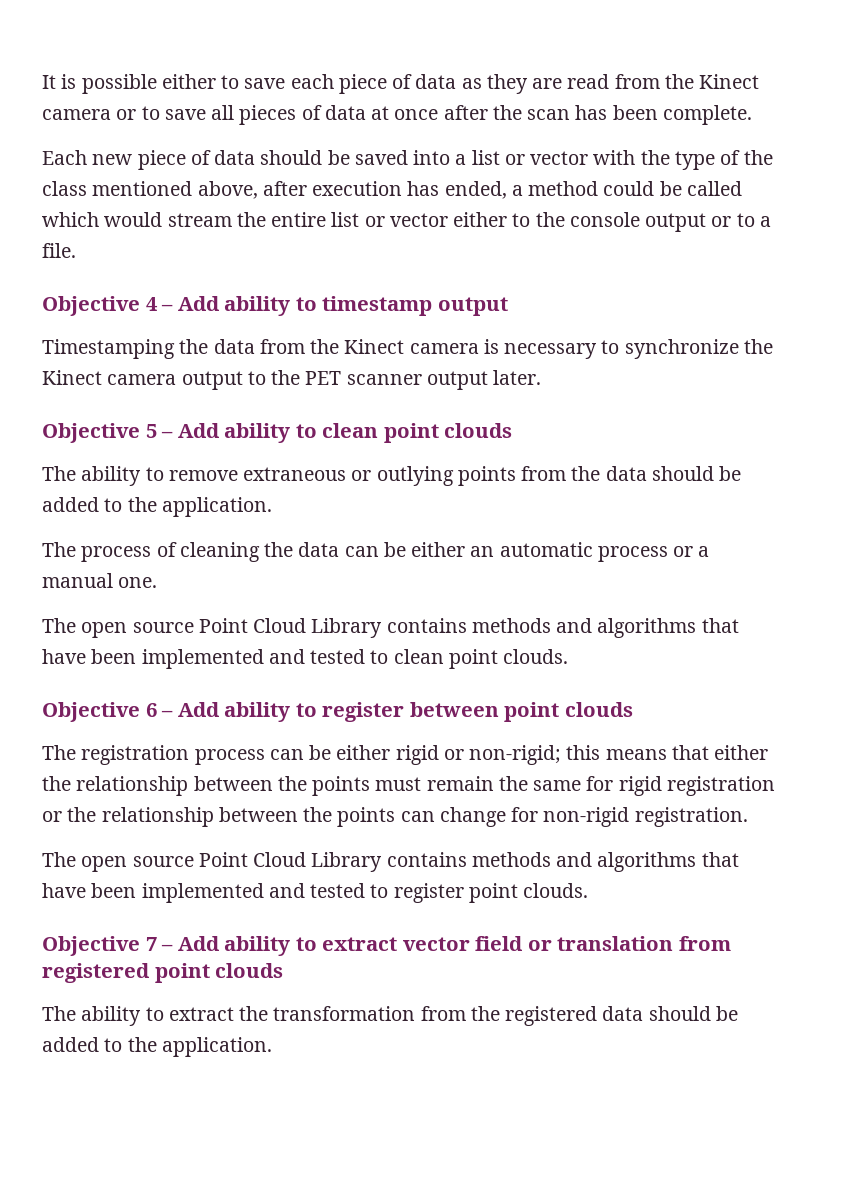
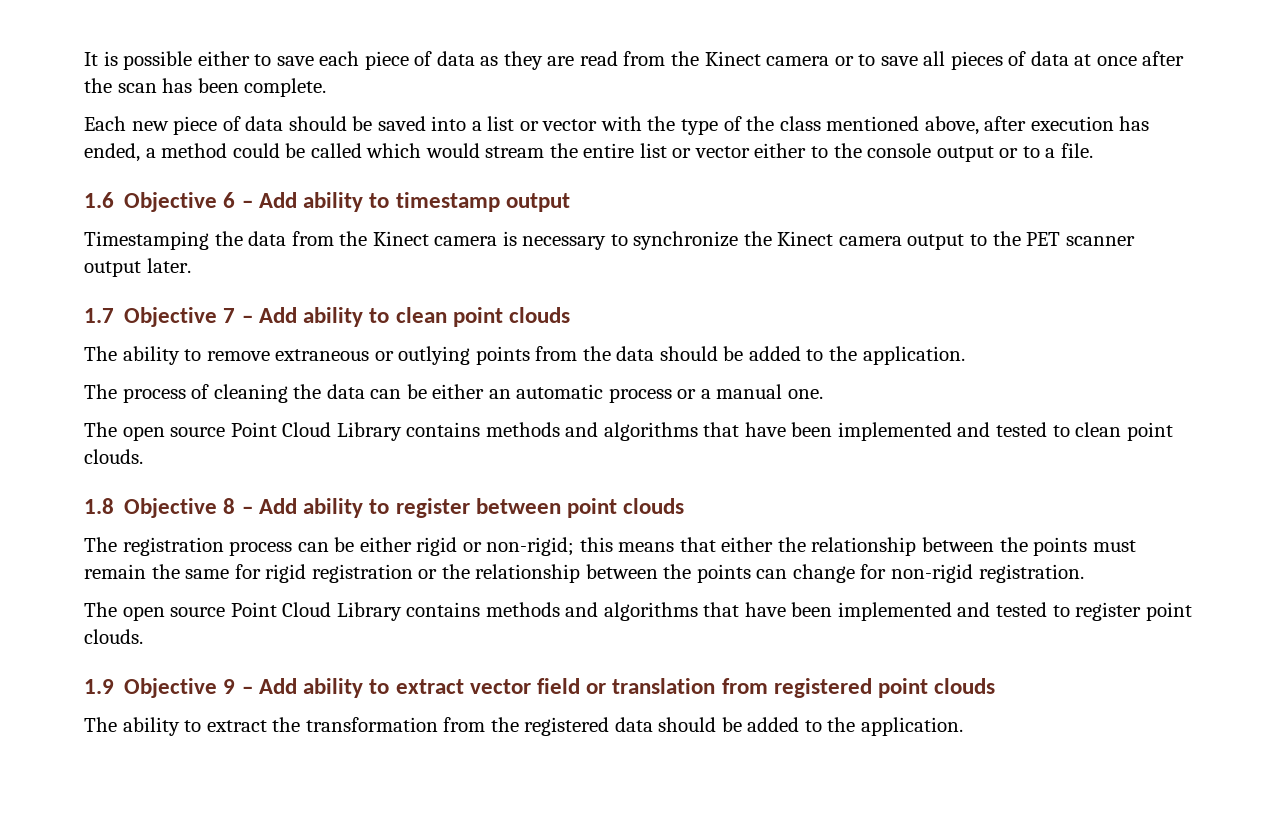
- Objective 4 – Add ability to timestamp output
+ 1.6 Objective 6 – Add ability to timestamp output
- Objective 5 – Add ability to clean point clouds
+ 1.7 Objective 7 – Add ability to clean point clouds
- Objective 6 – Add ability to register between point clouds
+ 1.8 Objective 8 – Add ability to register between point clouds
- Objective 7 – Add ability to extract vector field or translation from registered point clouds
+ 1.9 Objective 9 – Add ability to extract vector field or translation from registered point clouds

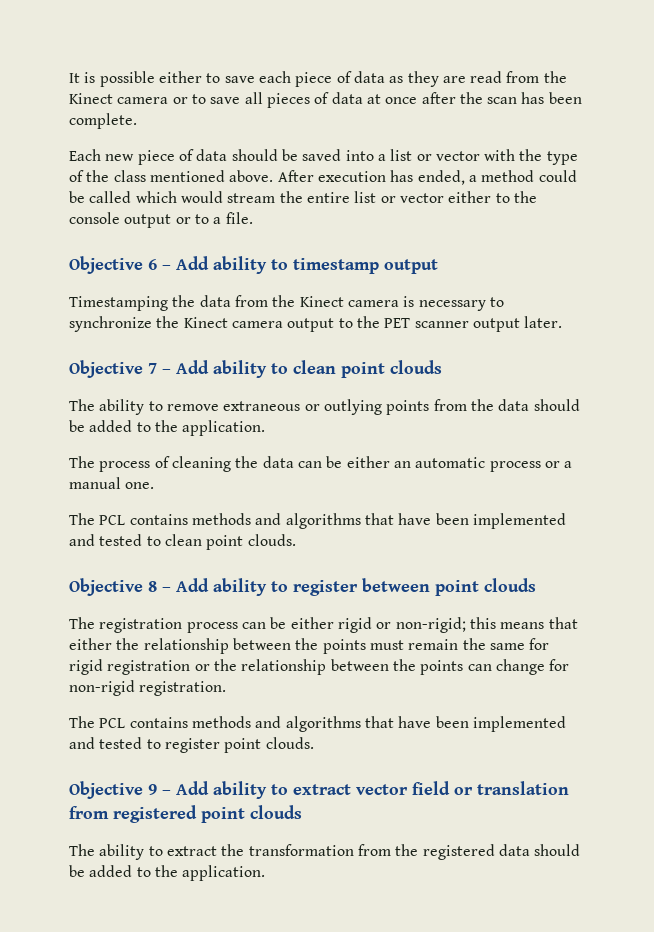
- Each new piece of data should be saved into a list or vector with the type of the class mentioned above, after execution has ended, a method could be called which would stream the entire list or vector either to the console output or to a file.
+ Each new piece of data should be saved into a list or vector with the type of the class mentioned above. After execution has ended, a method could be called which would stream the entire list or vector either to the console output or to a file.
- 1.6 Objective 6 – Add ability to timestamp output
+ Objective 6 – Add ability to timestamp output
- 1.7 Objective 7 – Add ability to clean point clouds
+ Objective 7 – Add ability to clean point clouds
- The open source Point Cloud Library contains methods and algorithms that have been implemented and tested to clean point clouds.
+ The PCL contains methods and algorithms that have been implemented and tested to clean point clouds.
- 1.8 Objective 8 – Add ability to register between point clouds
+ Objective 8 – Add ability to register between point clouds
- The open source Point Cloud Library contains methods and algorithms that have been implemented and tested to register point clouds.
+ The PCL contains methods and algorithms that have been implemented and tested to register point clouds.
- 1.9 Objective 9 – Add ability to extract vector field or translation from registered point clouds
+ Objective 9 – Add ability to extract vector field or translation from registered point clouds

